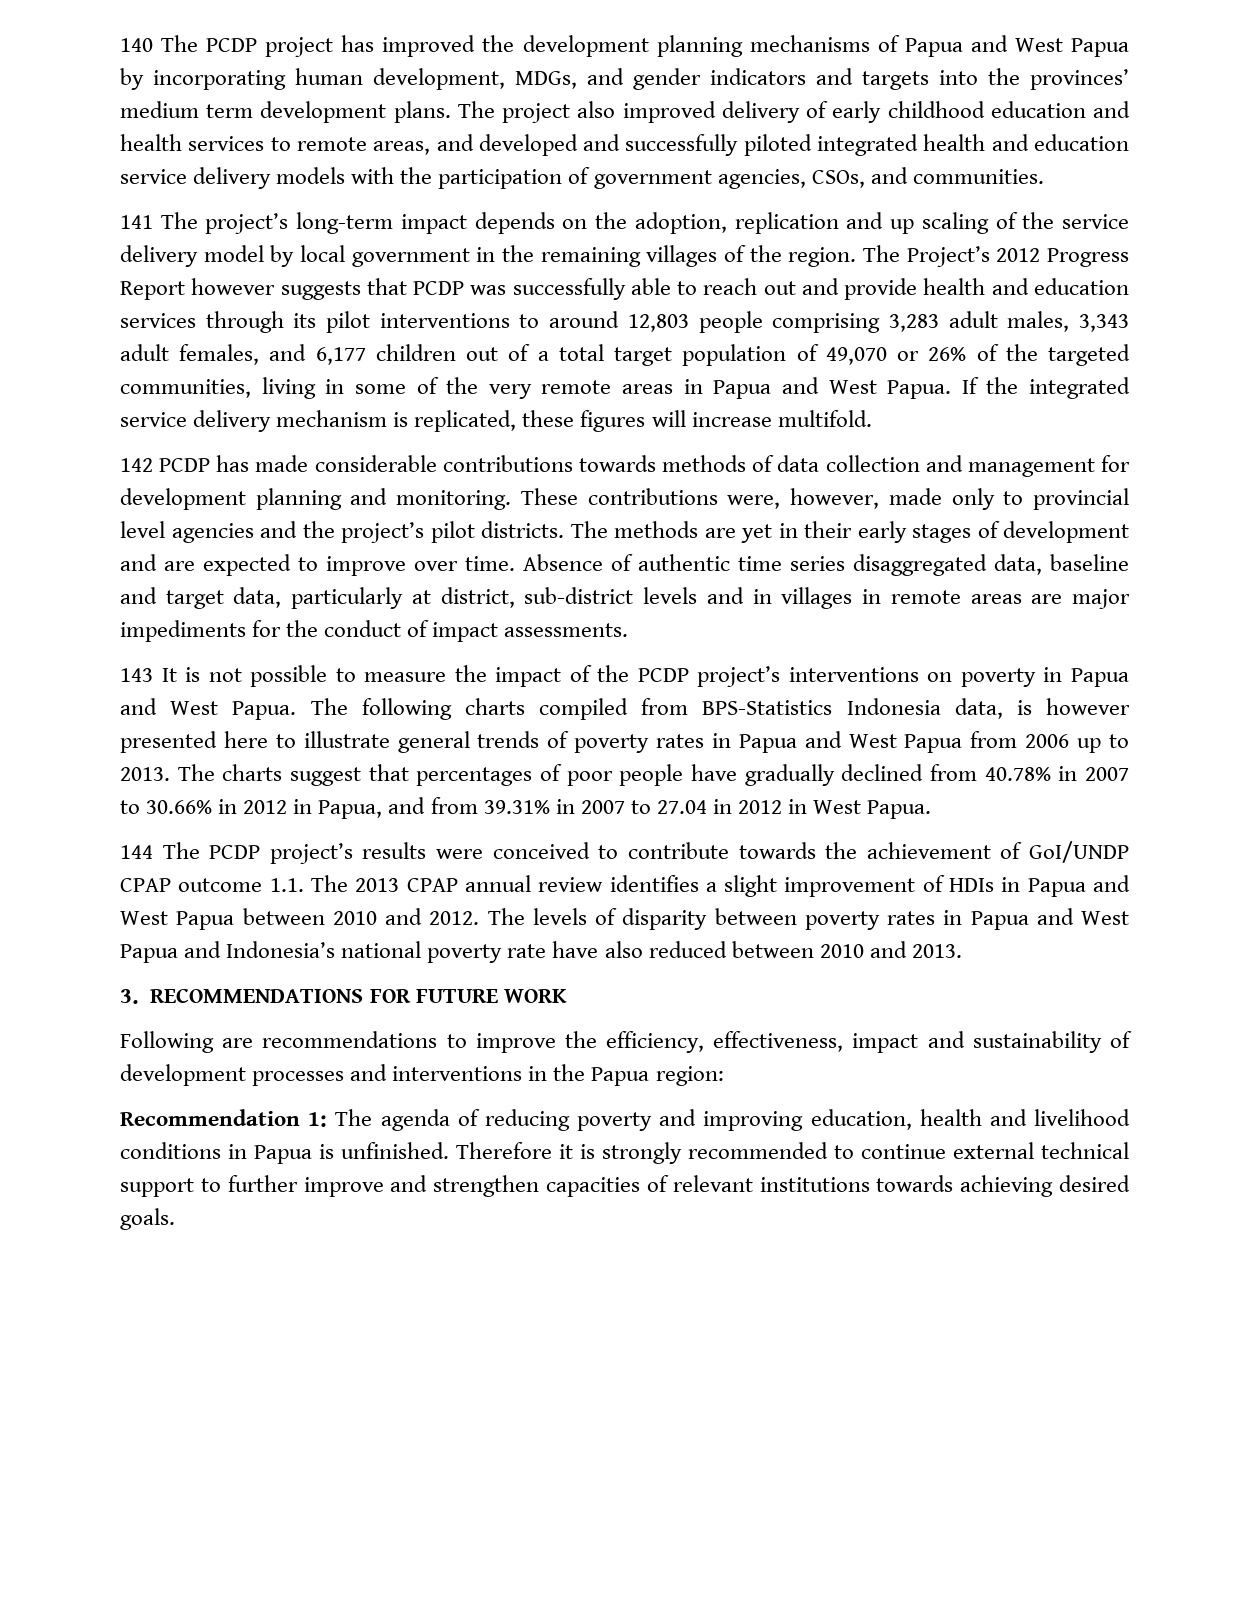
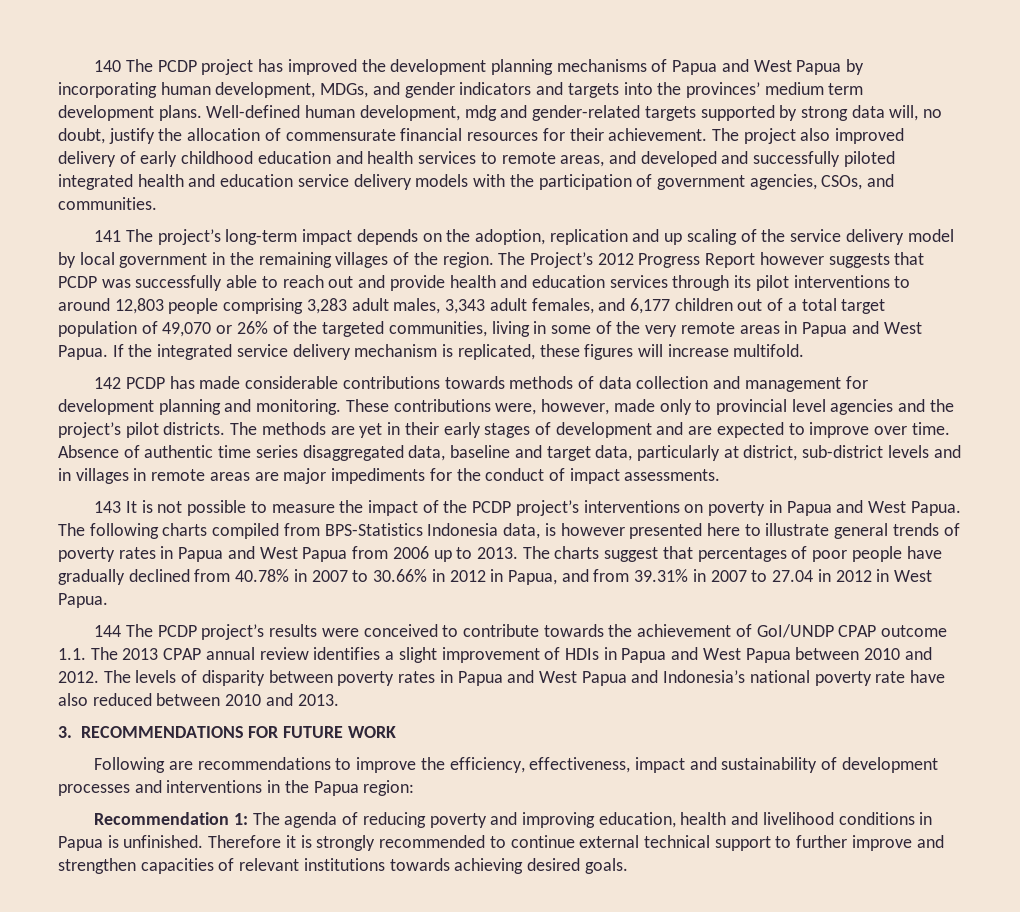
+ Well-defined human development, mdg and gender-related targets supported by strong data will, no doubt, justify the allocation of commensurate financial resources for their achievement.

